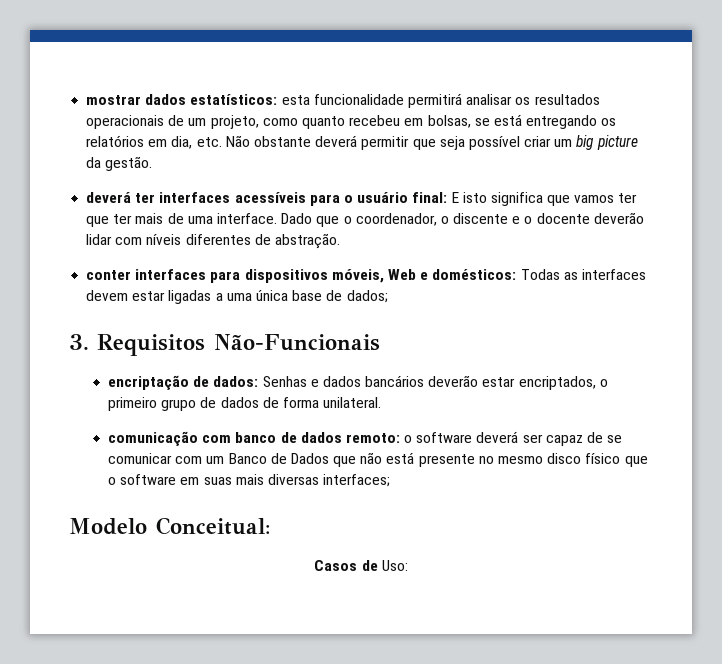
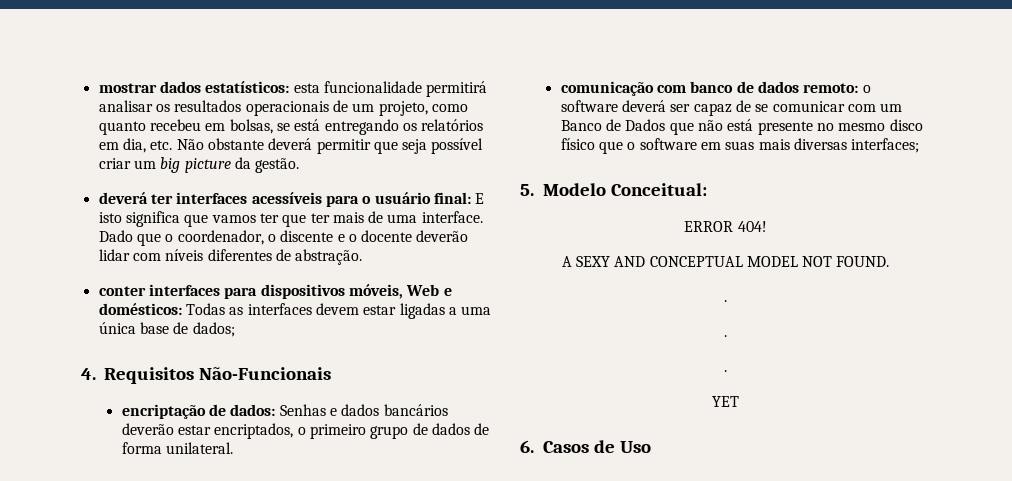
- 3. Requisitos Não-Funcionais
+ 4. Requisitos Não-Funcionais
- Modelo Conceitual:
+ 5. Modelo Conceitual:
- Casos de Uso:
+ ERROR 404!
+ A SEXY AND CONCEPTUAL MODEL NOT FOUND.
+ .
+ .
+ .
+ YET
+ 6. Casos de Uso

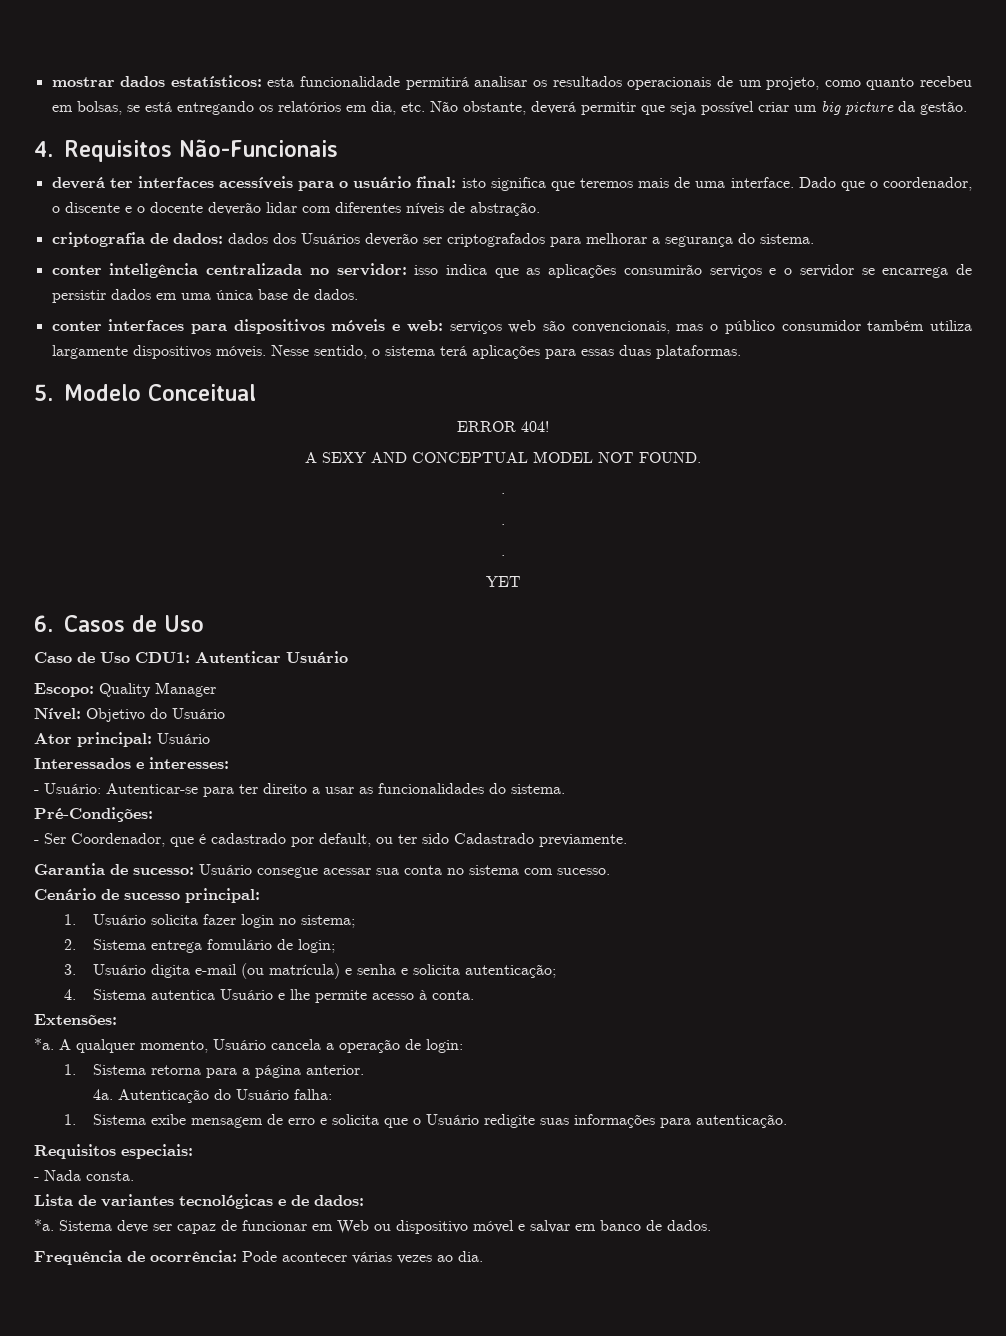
- mostrar dados estatísticos: esta funcionalidade permitirá analisar os resultados operacionais de um projeto, como quanto recebeu em bolsas, se está entregando os relatórios em dia, etc. Não obstante deverá permitir que seja possível criar um big picture da gestão.
+ mostrar dados estatísticos: esta funcionalidade permitirá analisar os resultados operacionais de um projeto, como quanto recebeu em bolsas, se está entregando os relatórios em dia, etc. Não obstante, deverá permitir que seja possível criar um big picture da gestão.
+ 4. Requisitos Não-Funcionais
- deverá ter interfaces acessíveis para o usuário final: E isto significa que vamos ter que ter mais de uma interface.
+ deverá ter interfaces acessíveis para o usuário final: isto significa que teremos mais de uma interface.
- Dado que o coordenador, o discente e o docente deverão lidar com níveis diferentes de abstração.
+ Dado que o coordenador, o discente e o docente deverão lidar com diferentes níveis de abstração.
- conter interfaces para dispositivos móveis, Web e domésticos: Todas as interfaces devem estar ligadas a uma única base de dados;
- 4. Requisitos Não-Funcionais
- encriptação de dados: Senhas e dados bancários deverão estar encriptados, o primeiro grupo de dados de forma unilateral.
- comunicação com banco de dados remoto: o software deverá ser capaz de se comunicar com um Banco de Dados que não está presente no mesmo disco físico que o software em suas mais diversas interfaces;
+ criptografia de dados: dados dos Usuários deverão ser criptografados para melhorar a segurança do sistema.
+ conter inteligência centralizada no servidor: isso indica que as aplicações consumirão serviços e o servidor se encarrega de persistir dados em uma única base de dados.
+ conter interfaces para dispositivos móveis e web: serviços web são convencionais, mas o público consumidor também utiliza largamente dispositivos móveis. Nesse sentido, o sistema terá aplicações para essas duas plataformas.
- 5. Modelo Conceitual:
+ 5. Modelo Conceitual
+ Caso de Uso CDU1: Autenticar Usuário
+ Escopo: Quality Manager
+ Nível: Objetivo do Usuário
+ Ator principal: Usuário
+ Interessados e interesses:
+ - Usuário: Autenticar-se para ter direito a usar as funcionalidades do sistema.
+ Pré-Condições:
+ - Ser Coordenador, que é cadastrado por default, ou ter sido Cadastrado previamente.
+ Garantia de sucesso: Usuário consegue acessar sua conta no sistema com sucesso.
+ Cenário de sucesso principal:
+ 1. Usuário solicita fazer login no sistema;
+ 2. Sistema entrega fomulário de login;
+ 3. Usuário digita e-mail (ou matrícula) e senha e solicita autenticação;
+ 4. Sistema autentica Usuário e lhe permite acesso à conta.
+ Extensões:
+ *a. A qualquer momento, Usuário cancela a operação de login:
+ 1. Sistema retorna para a página anterior.
+ 4a. Autenticação do Usuário falha:
+ 1. Sistema exibe mensagem de erro e solicita que o Usuário redigite suas informações para autenticação.
+ Requisitos especiais:
+ - Nada consta.
+ Lista de variantes tecnológicas e de dados:
+ *a. Sistema deve ser capaz de funcionar em Web ou dispositivo móvel e salvar em banco de dados.
+ Frequência de ocorrência: Pode acontecer várias vezes ao dia.

